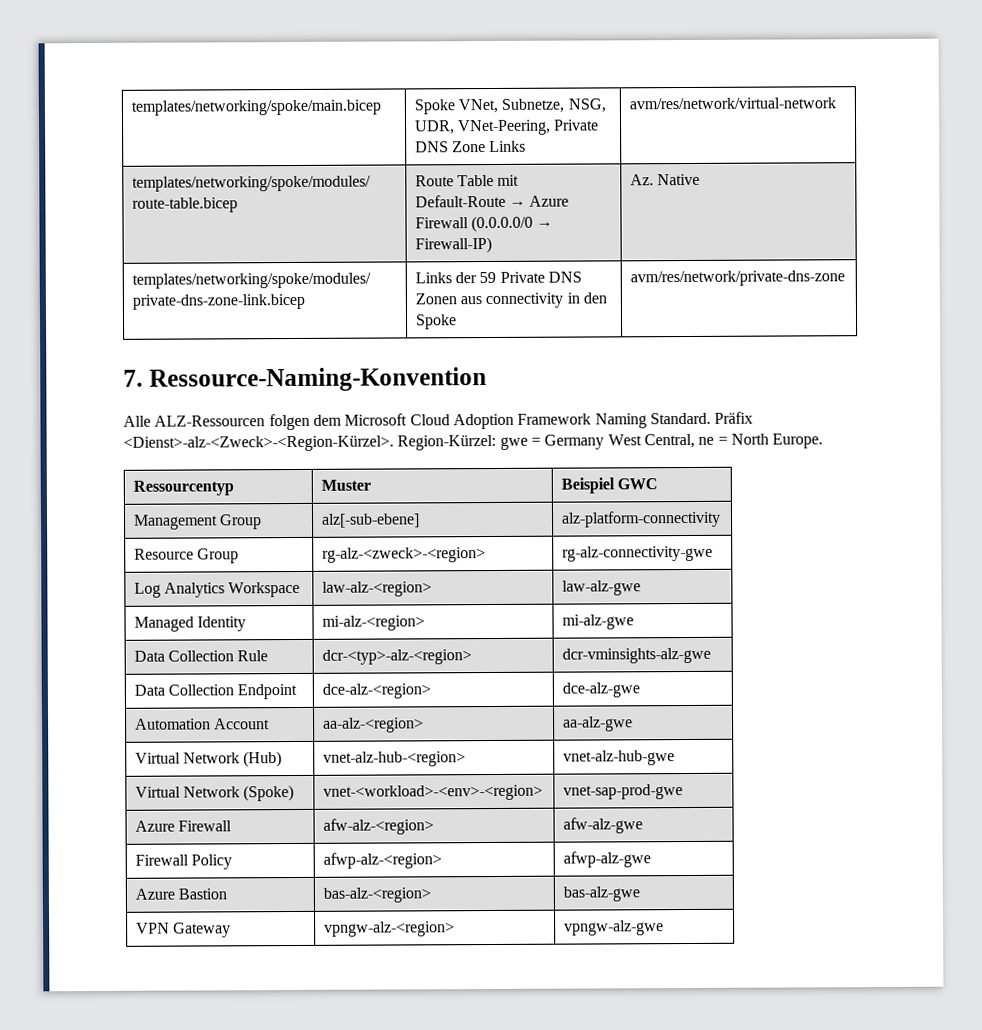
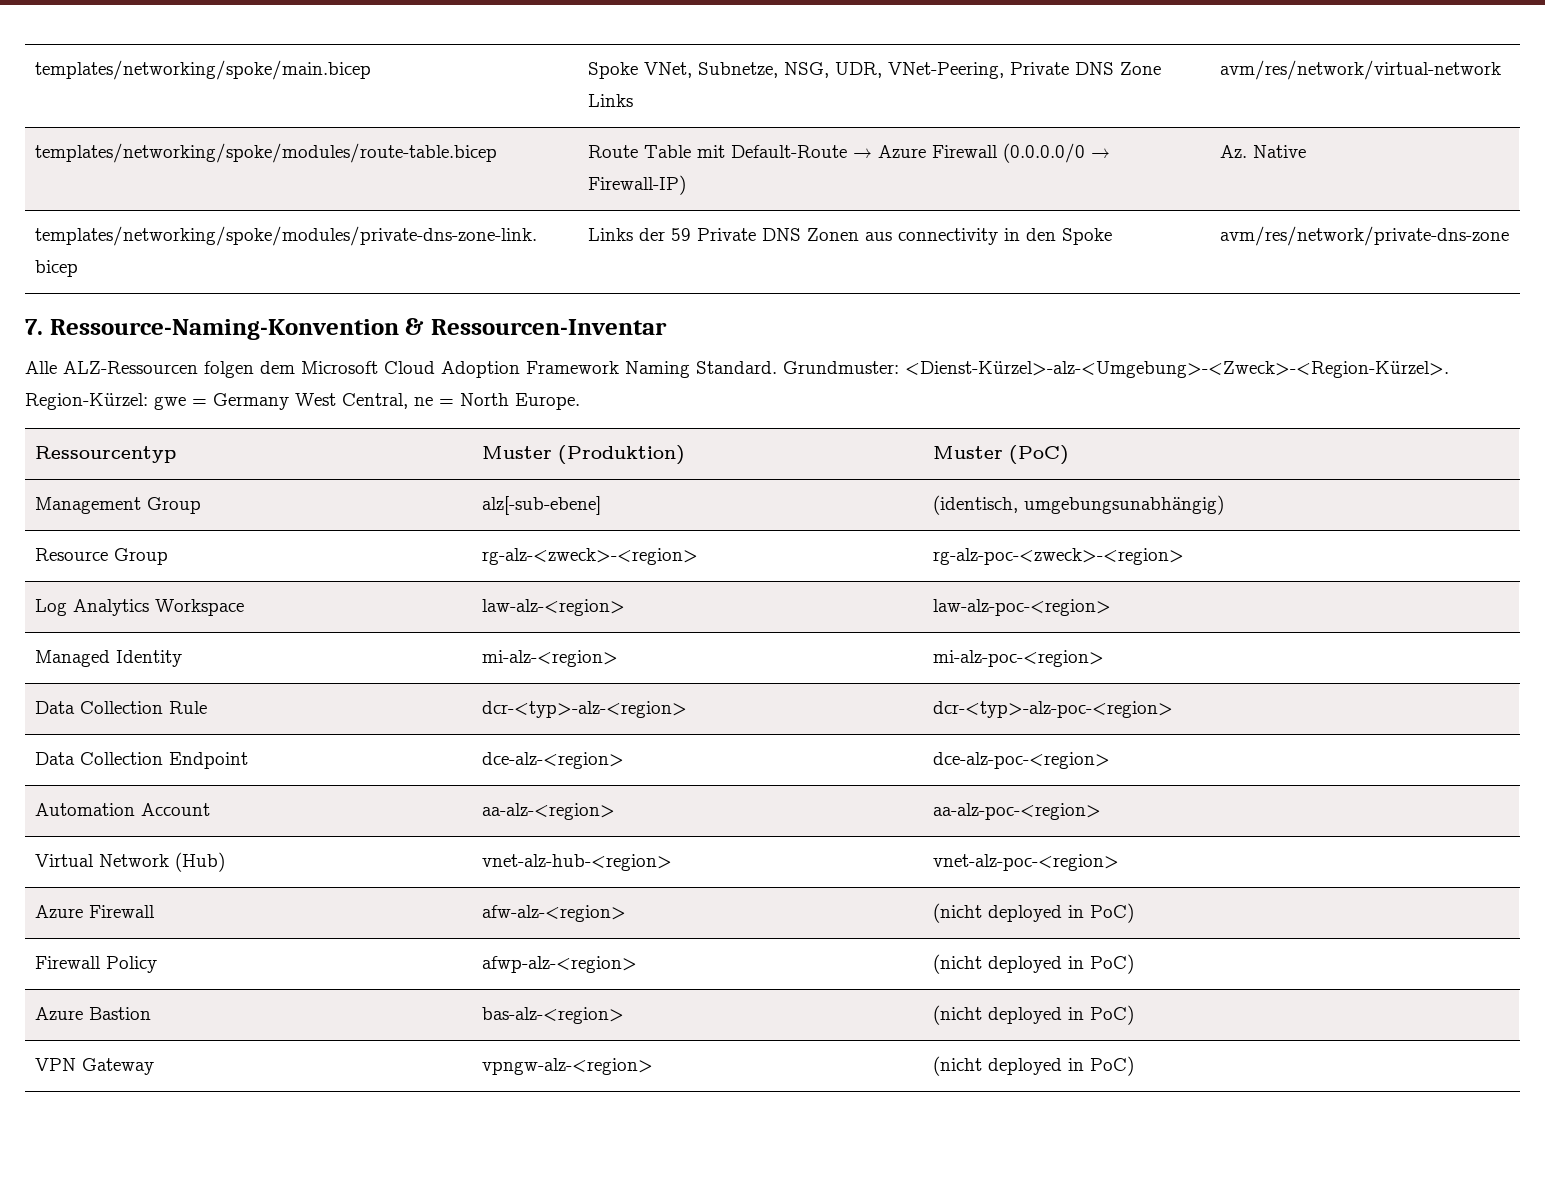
- 7. Ressource-Naming-Konvention
+ 7. Ressource-Naming-Konvention & Ressourcen-Inventar
- Präfix <Dienst>-alz-<Zweck>-<Region-Kürzel>.
+ Grundmuster: <Dienst-Kürzel>-alz-<Umgebung>-<Zweck>-<Region-Kürzel>.
- Ressourcentyp | Muster | Beispiel GWC
+ Ressourcentyp | Muster (Produktion) | Muster (PoC)
- Management Group | alz[-sub-ebene] | alz-platform-connectivity
+ Management Group | alz[-sub-ebene] | (identisch, umgebungsunabhängig)
- Resource Group | rg-alz-<zweck>-<region> | rg-alz-connectivity-gwe
+ Resource Group | rg-alz-<zweck>-<region> | rg-alz-poc-<zweck>-<region>
- Log Analytics Workspace | law-alz-<region> | law-alz-gwe
+ Log Analytics Workspace | law-alz-<region> | law-alz-poc-<region>
- Managed Identity | mi-alz-<region> | mi-alz-gwe
+ Managed Identity | mi-alz-<region> | mi-alz-poc-<region>
- Data Collection Rule | dcr-<typ>-alz-<region> | dcr-vminsights-alz-gwe
+ Data Collection Rule | dcr-<typ>-alz-<region> | dcr-<typ>-alz-poc-<region>
- Data Collection Endpoint | dce-alz-<region> | dce-alz-gwe
+ Data Collection Endpoint | dce-alz-<region> | dce-alz-poc-<region>
- Automation Account | aa-alz-<region> | aa-alz-gwe
+ Automation Account | aa-alz-<region> | aa-alz-poc-<region>
- Virtual Network (Hub) | vnet-alz-hub-<region> | vnet-alz-hub-gwe
- Virtual Network (Spoke) | vnet-<workload>-<env>-<region> | vnet-sap-prod-gwe
+ Virtual Network (Hub) | vnet-alz-hub-<region> | vnet-alz-poc-<region>
- Azure Firewall | afw-alz-<region> | afw-alz-gwe
+ Azure Firewall | afw-alz-<region> | (nicht deployed in PoC)
- Firewall Policy | afwp-alz-<region> | afwp-alz-gwe
+ Firewall Policy | afwp-alz-<region> | (nicht deployed in PoC)
- Azure Bastion | bas-alz-<region> | bas-alz-gwe
+ Azure Bastion | bas-alz-<region> | (nicht deployed in PoC)
- VPN Gateway | vpngw-alz-<region> | vpngw-alz-gwe
+ VPN Gateway | vpngw-alz-<region> | (nicht deployed in PoC)

